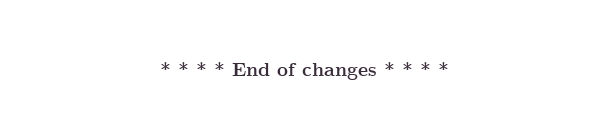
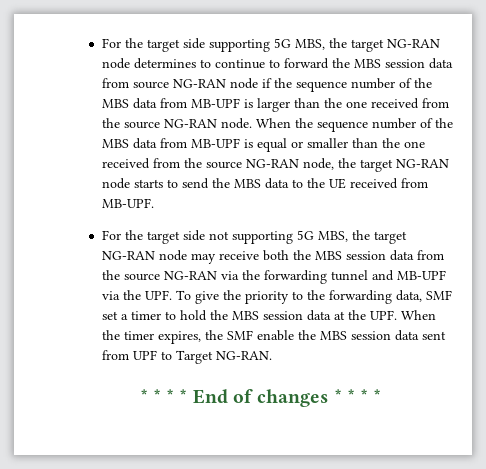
+ For the target side supporting 5G MBS, the target NG-RAN node determines to continue to forward the MBS session data from source NG-RAN node if the sequence number of the MBS data from MB-UPF is larger than the one received from the source NG-RAN node. When the sequence number of the MBS data from MB-UPF is equal or smaller than the one received from the source NG-RAN node, the target NG-RAN node starts to send the MBS data to the UE received from MB-UPF.
+ For the target side not supporting 5G MBS, the target NG-RAN node may receive both the MBS session data from the source NG-RAN via the forwarding tunnel and MB-UPF via the UPF. To give the priority to the forwarding data, SMF set a timer to hold the MBS session data at the UPF. When the timer expires, the SMF enable the MBS session data sent from UPF to Target NG-RAN.

